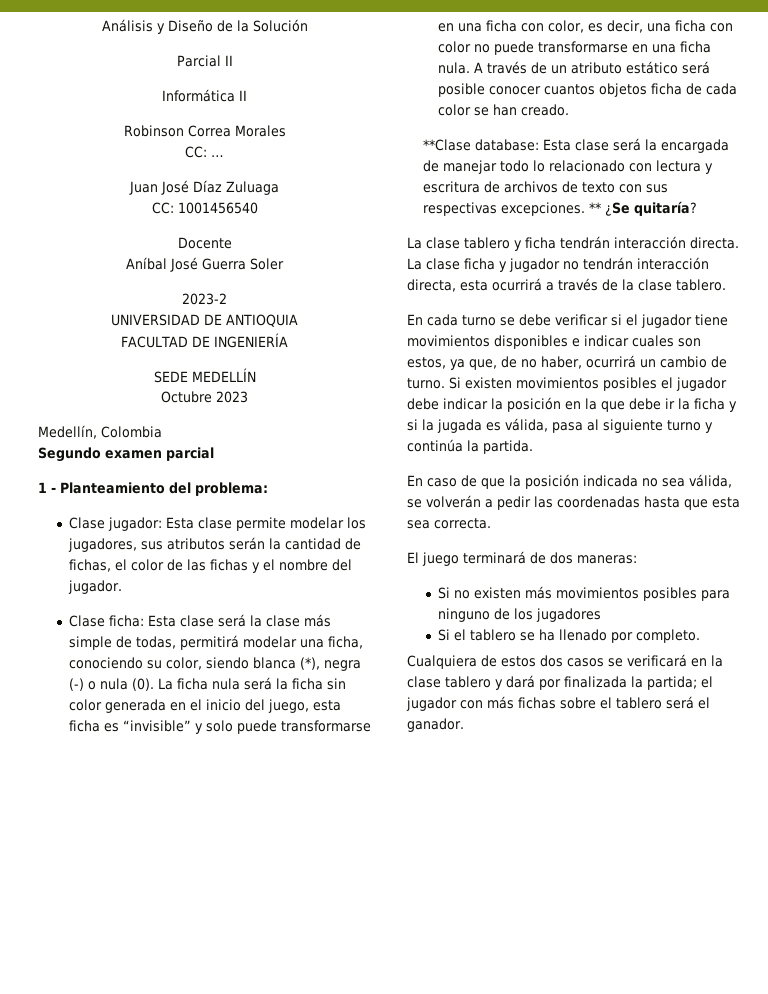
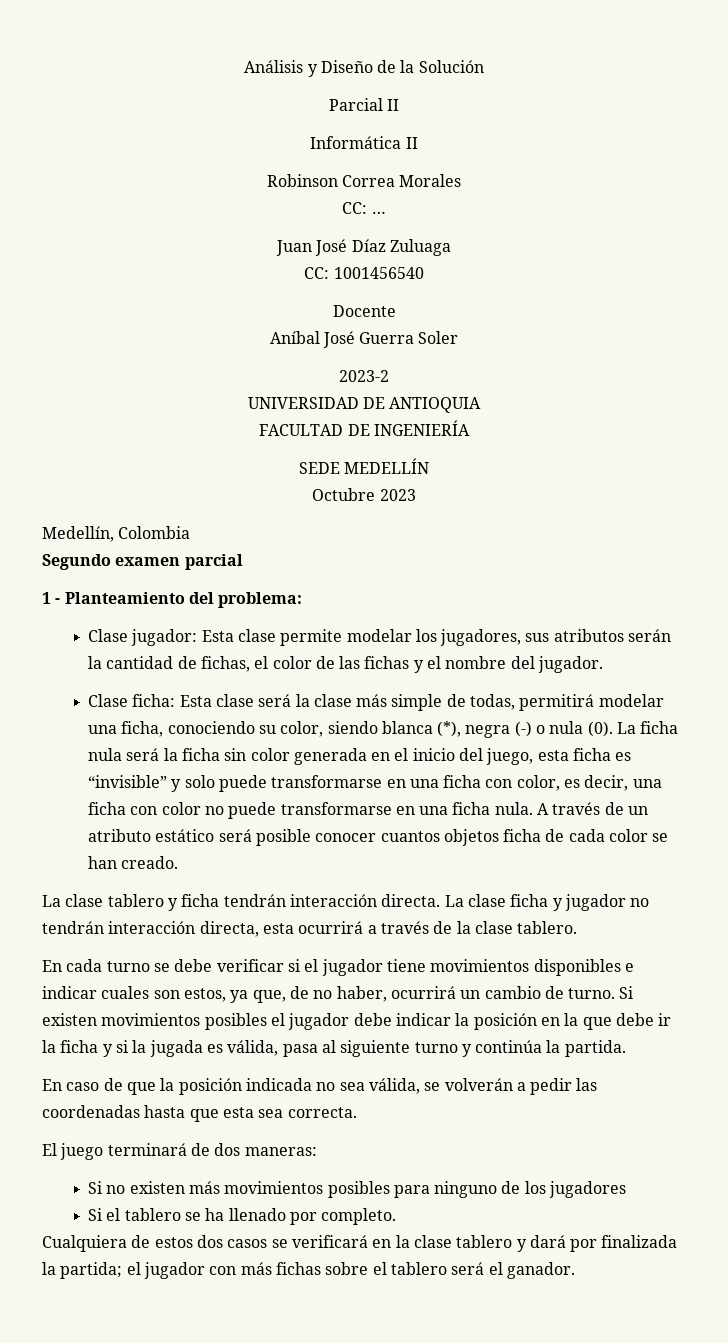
- **Clase database: Esta clase será la encargada de manejar todo lo relacionado con lectura y escritura de archivos de texto con sus respectivas excepciones. ** ¿Se quitaría?

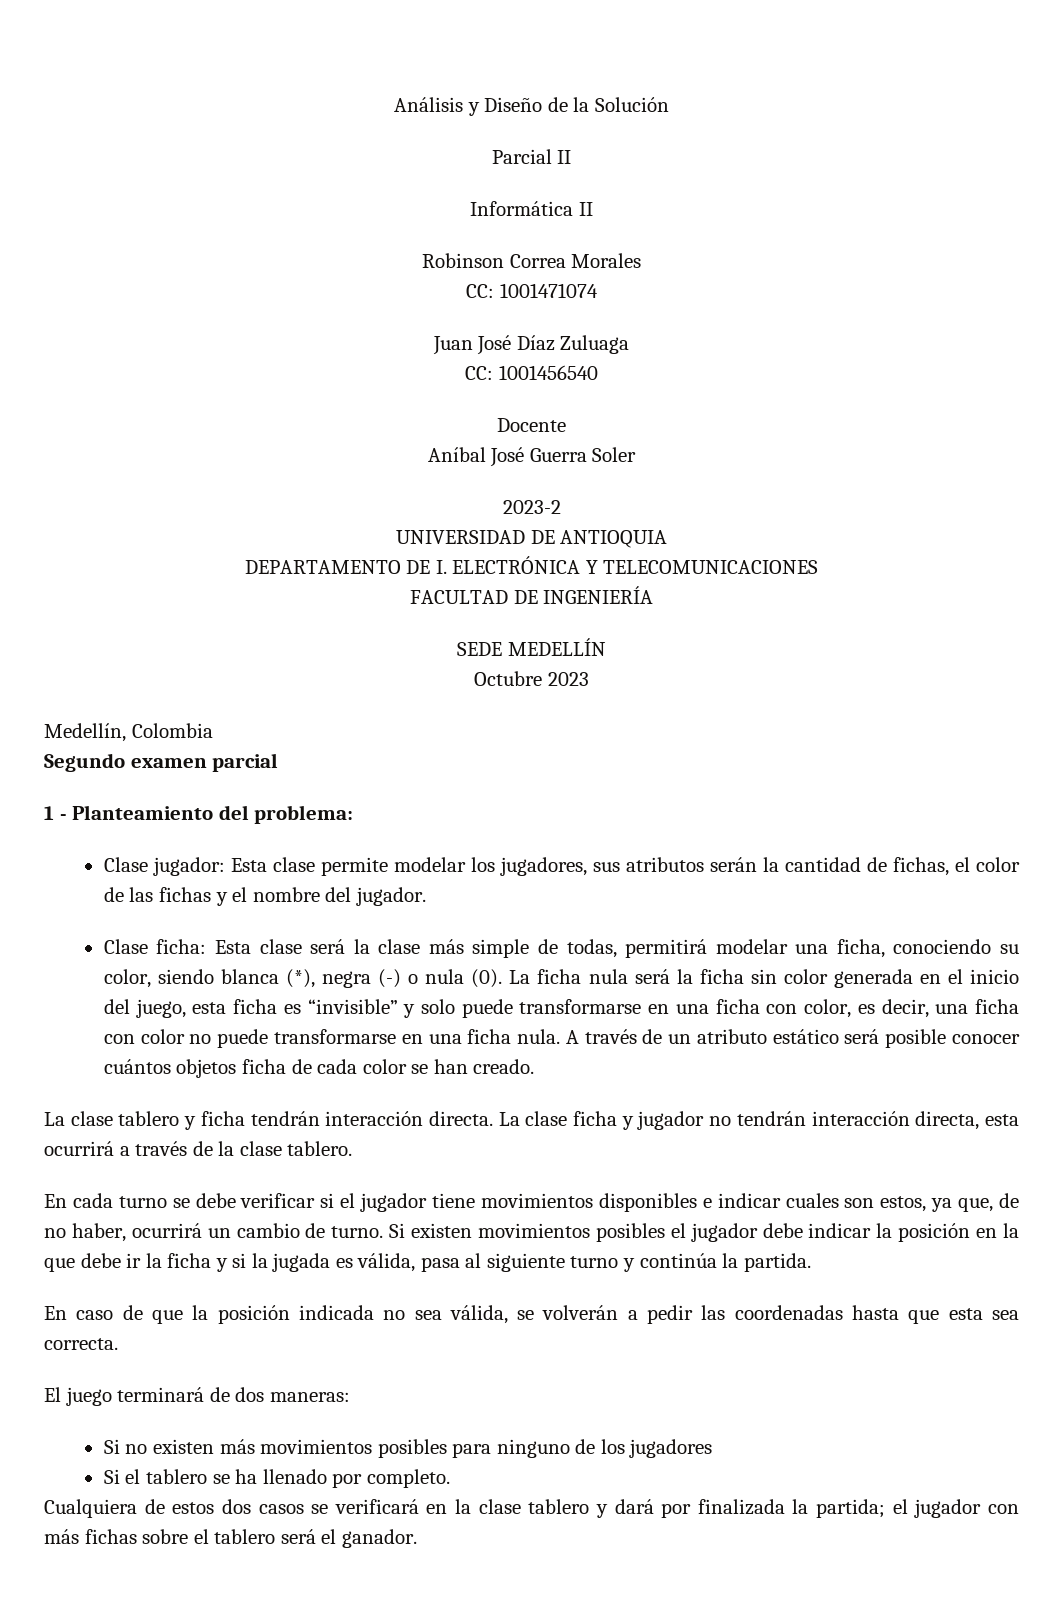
- CC: …
+ CC: 1001471074
+ DEPARTAMENTO DE I. ELECTRÓNICA Y TELECOMUNICACIONES
- A través de un atributo estático será posible conocer cuantos objetos ficha de cada color se han creado.
+ A través de un atributo estático será posible conocer cuántos objetos ficha de cada color se han creado.

